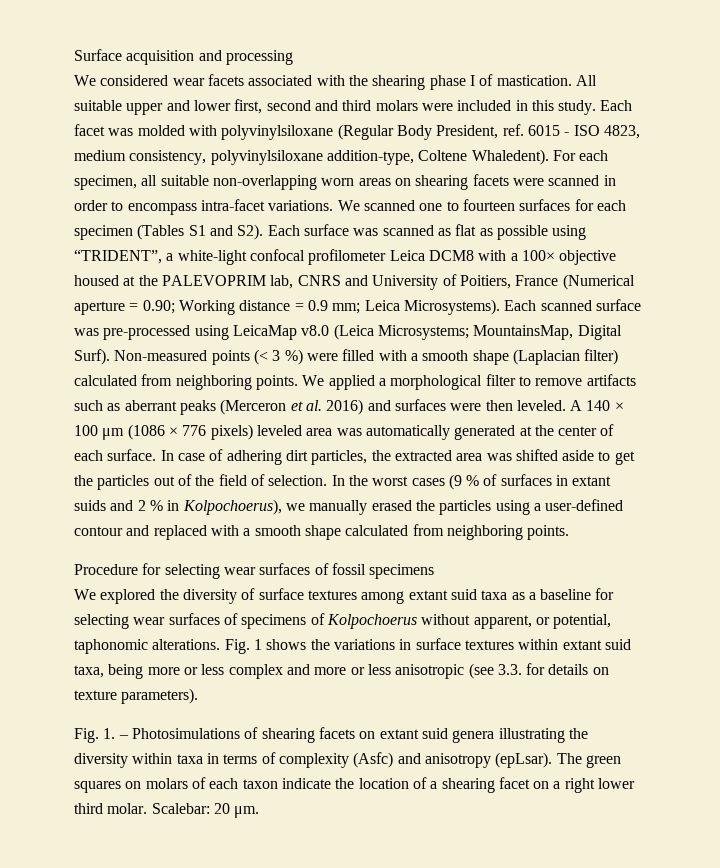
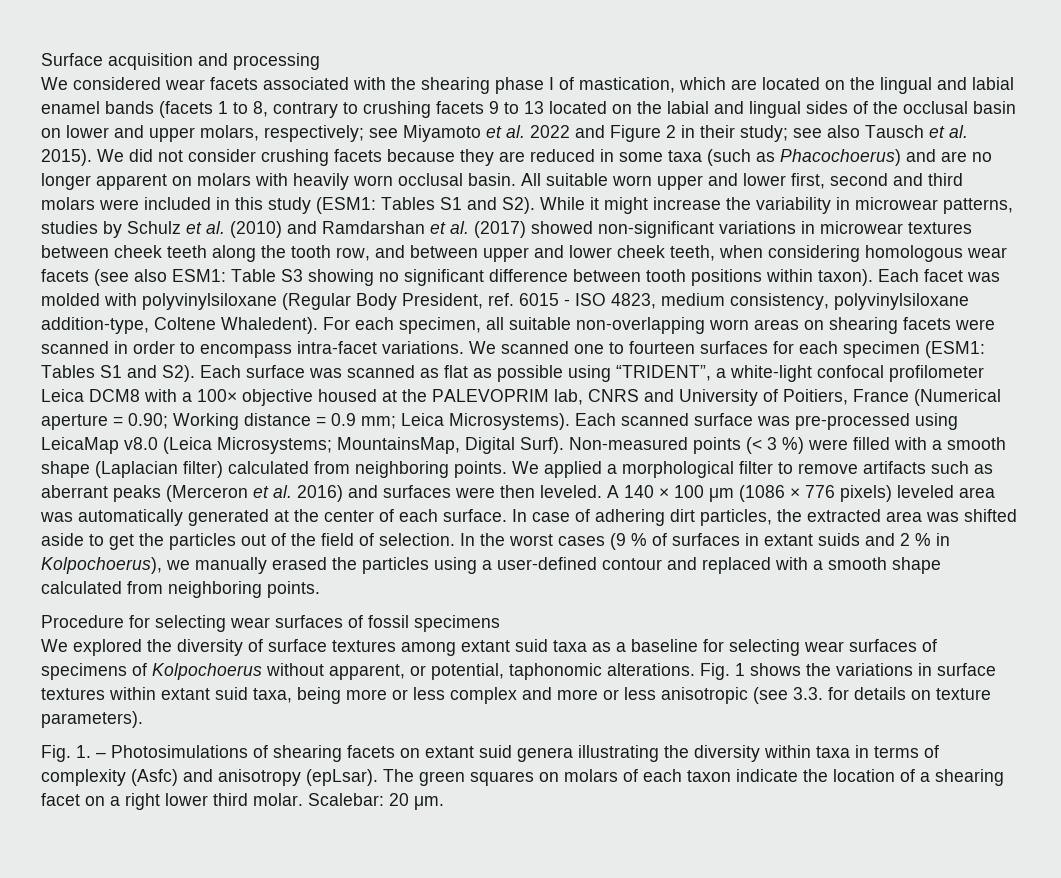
- We considered wear facets associated with the shearing phase I of mastication.
+ We considered wear facets associated with the shearing phase I of mastication, which are located on the lingual and labial enamel bands (facets 1 to 8, contrary to crushing facets 9 to 13 located on the labial and lingual sides of the occlusal basin on lower and upper molars, respectively; see Miyamoto et al. 2022 and Figure 2 in their study; see also Tausch et al. 2015). We did not consider crushing facets because they are reduced in some taxa (such as Phacochoerus) and are no longer apparent on molars with heavily worn occlusal basin.
- All suitable upper and lower first, second and third molars were included in this study.
+ All suitable worn upper and lower first, second and third molars were included in this study (ESM1: Tables S1 and S2). While it might increase the variability in microwear patterns, studies by Schulz et al. (2010) and Ramdarshan et al. (2017) showed non-significant variations in microwear textures between cheek teeth along the tooth row, and between upper and lower cheek teeth, when considering homologous wear facets (see also ESM1: Table S3 showing no significant difference between tooth positions within taxon).
- We scanned one to fourteen surfaces for each specimen (Tables S1 and S2). Each surface was scanned as flat as possible using “TRIDENT”, a white-light confocal profilometer Leica DCM8 with a 100× objective housed at the PALEVOPRIM lab, CNRS and University of Poitiers, France (Numerical aperture = 0.90; Working distance = 0.9 mm; Leica Microsystems).
+ We scanned one to fourteen surfaces for each specimen (ESM1: Tables S1 and S2). Each surface was scanned as flat as possible using “TRIDENT”, a white-light confocal profilometer Leica DCM8 with a 100× objective housed at the PALEVOPRIM lab, CNRS and University of Poitiers, France (Numerical aperture = 0.90; Working distance = 0.9 mm; Leica Microsystems).

